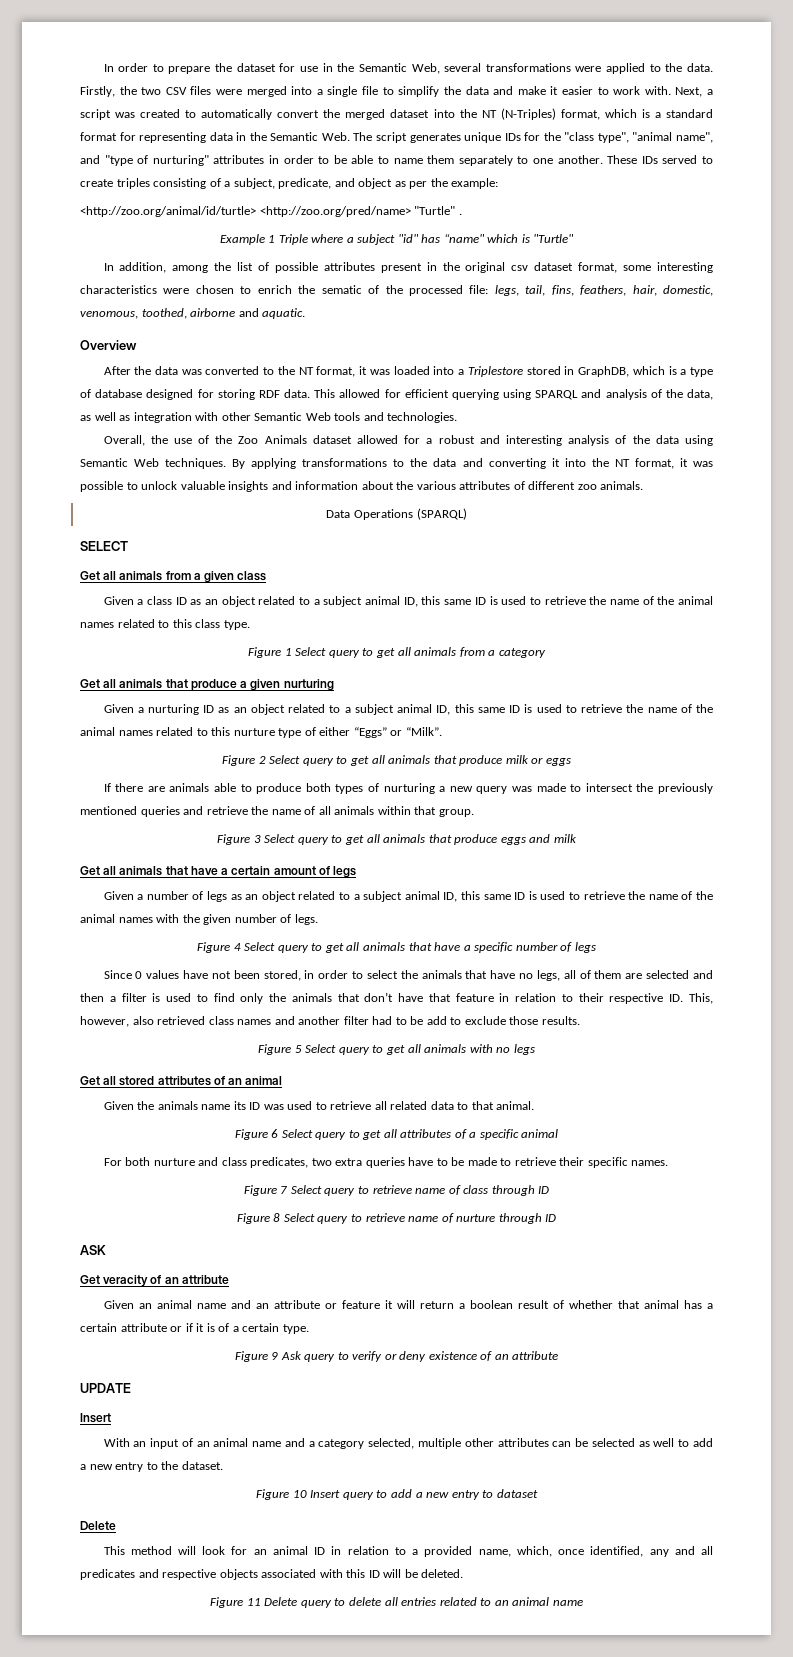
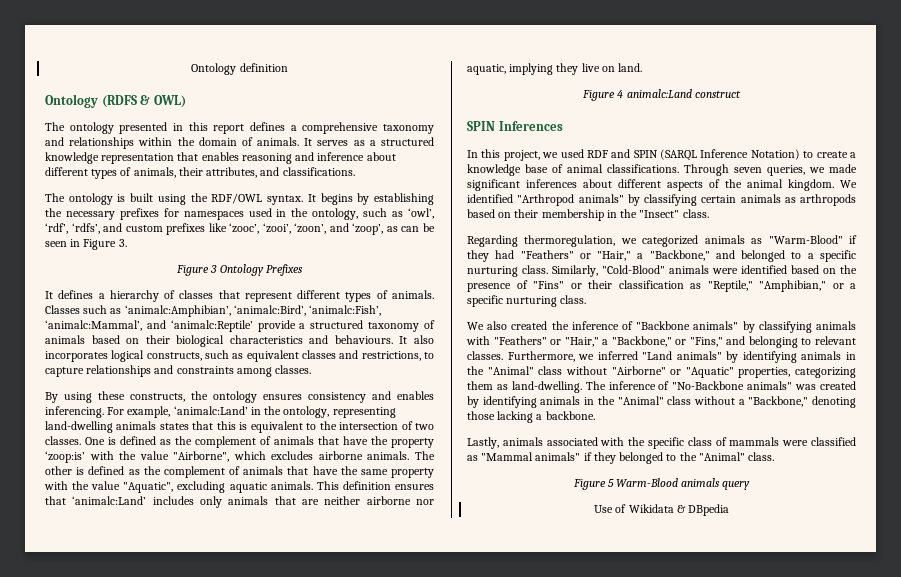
- In order to prepare the dataset for use in the Semantic Web, several transformations were applied to the data. Firstly, the two CSV files were merged into a single file to simplify the data and make it easier to work with. Next, a script was created to automatically convert the merged dataset into the NT (N-Triples) format, which is a standard format for representing data in the Semantic Web. The script generates unique IDs for the "class type", "animal name", and "type of nurturing" attributes in order to be able to name them separately to one another. These IDs served to create triples consisting of a subject, predicate, and object as per the example:
- <http://zoo.org/animal/id/turtle> <http://zoo.org/pred/name> "Turtle" .
- Example 1 Triple where a subject "id" has “name" which is "Turtle"
- In addition, among the list of possible attributes present in the original csv dataset format, some interesting characteristics were chosen to enrich the sematic of the processed file: legs, tail, fins, feathers, hair, domestic, venomous, toothed, airborne and aquatic.
- Overview
- After the data was converted to the NT format, it was loaded into a Triplestore stored in GraphDB, which is a type of database designed for storing RDF data. This allowed for efficient querying using SPARQL and analysis of the data, as well as integration with other Semantic Web tools and technologies.
- Overall, the use of the Zoo Animals dataset allowed for a robust and interesting analysis of the data using Semantic Web techniques. By applying transformations to the data and converting it into the NT format, it was possible to unlock valuable insights and information about the various attributes of different zoo animals.
- Data Operations (SPARQL)
- SELECT
- Get all animals from a given class
- Given a class ID as an object related to a subject animal ID, this same ID is used to retrieve the name of the animal names related to this class type.
- Figure 1 Select query to get all animals from a category
- Get all animals that produce a given nurturing
- Given a nurturing ID as an object related to a subject animal ID, this same ID is used to retrieve the name of the animal names related to this nurture type of either “Eggs” or “Milk”.
- Figure 2 Select query to get all animals that produce milk or eggs
- If there are animals able to produce both types of nurturing a new query was made to intersect the previously mentioned queries and retrieve the name of all animals within that group.
- Figure 3 Select query to get all animals that produce eggs and milk
- Get all animals that have a certain amount of legs
- Given a number of legs as an object related to a subject animal ID, this same ID is used to retrieve the name of the animal names with the given number of legs.
- Figure 4 Select query to get all animals that have a specific number of legs
- Since 0 values have not been stored, in order to select the animals that have no legs, all of them are selected and then a filter is used to find only the animals that don’t have that feature in relation to their respective ID. This, however, also retrieved class names and another filter had to be add to exclude those results.
+ Ontology definition
+ Ontology (RDFS & OWL)
+ The ontology presented in this report defines a comprehensive taxonomy and relationships within the domain of animals. It serves as a structured knowledge representation that enables reasoning and inference about different types of animals, their attributes, and classifications.
+ The ontology is built using the RDF/OWL syntax. It begins by establishing the necessary prefixes for namespaces used in the ontology, such as ‘owl’, ‘rdf’, ‘rdfs’, and custom prefixes like ‘zooc’, ‘zooi’, ‘zoon’, and ‘zoop’, as can be seen in Figure 3.
+ Figure 3 Ontology Prefixes
+ It defines a hierarchy of classes that represent different types of animals. Classes such as ‘animalc:Amphibian’, ‘animalc:Bird’, ‘animalc:Fish’, ‘animalc:Mammal’, and ‘animalc:Reptile’ provide a structured taxonomy of animals based on their biological characteristics and behaviours. It also incorporates logical constructs, such as equivalent classes and restrictions, to capture relationships and constraints among classes.
+ By using these constructs, the ontology ensures consistency and enables inferencing. For example, ‘animalc:Land’ in the ontology, representing land-dwelling animals states that this is equivalent to the intersection of two classes. One is defined as the complement of animals that have the property ‘zoop:is’ with the value "Airborne", which excludes airborne animals. The other is defined as the complement of animals that have the same property with the value "Aquatic", excluding aquatic animals. This definition ensures that ‘animalc:Land’ includes only animals that are neither airborne nor aquatic, implying they live on land.
+ Figure 4 animalc:Land construct
+ SPIN Inferences
+ In this project, we used RDF and SPIN (SARQL Inference Notation) to create a knowledge base of animal classifications. Through seven queries, we made significant inferences about different aspects of the animal kingdom. We identified "Arthropod animals" by classifying certain animals as arthropods based on their membership in the "Insect" class.
+ Regarding thermoregulation, we categorized animals as "Warm-Blood" if they had "Feathers" or "Hair," a "Backbone," and belonged to a specific nurturing class. Similarly, "Cold-Blood" animals were identified based on the presence of "Fins" or their classification as "Reptile," "Amphibian," or a specific nurturing class.
+ We also created the inference of "Backbone animals" by classifying animals with "Feathers" or "Hair," a "Backbone," or "Fins," and belonging to relevant classes. Furthermore, we inferred "Land animals" by identifying animals in the "Animal" class without "Airborne" or "Aquatic" properties, categorizing them as land-dwelling. The inference of "No-Backbone animals" was created by identifying animals in the "Animal" class without a "Backbone," denoting those lacking a backbone.
+ Lastly, animals associated with the specific class of mammals were classified as "Mammal animals" if they belonged to the "Animal" class.
- Figure 5 Select query to get all animals with no legs
- Get all stored attributes of an animal
- Given the animals name its ID was used to retrieve all related data to that animal.
- Figure 6 Select query to get all attributes of a specific animal
- For both nurture and class predicates, two extra queries have to be made to retrieve their specific names.
- Figure 7 Select query to retrieve name of class through ID
- Figure 8 Select query to retrieve name of nurture through ID
- ASK
- Get veracity of an attribute
- Given an animal name and an attribute or feature it will return a boolean result of whether that animal has a certain attribute or if it is of a certain type.
- Figure 9 Ask query to verify or deny existence of an attribute
- UPDATE
- Insert
- With an input of an animal name and a category selected, multiple other attributes can be selected as well to add a new entry to the dataset.
- Figure 10 Insert query to add a new entry to dataset
- Delete
- This method will look for an animal ID in relation to a provided name, which, once identified, any and all predicates and respective objects associated with this ID will be deleted.
- Figure 11 Delete query to delete all entries related to an animal name
+ Figure 5 Warm-Blood animals query
+ Use of Wikidata & DBpedia

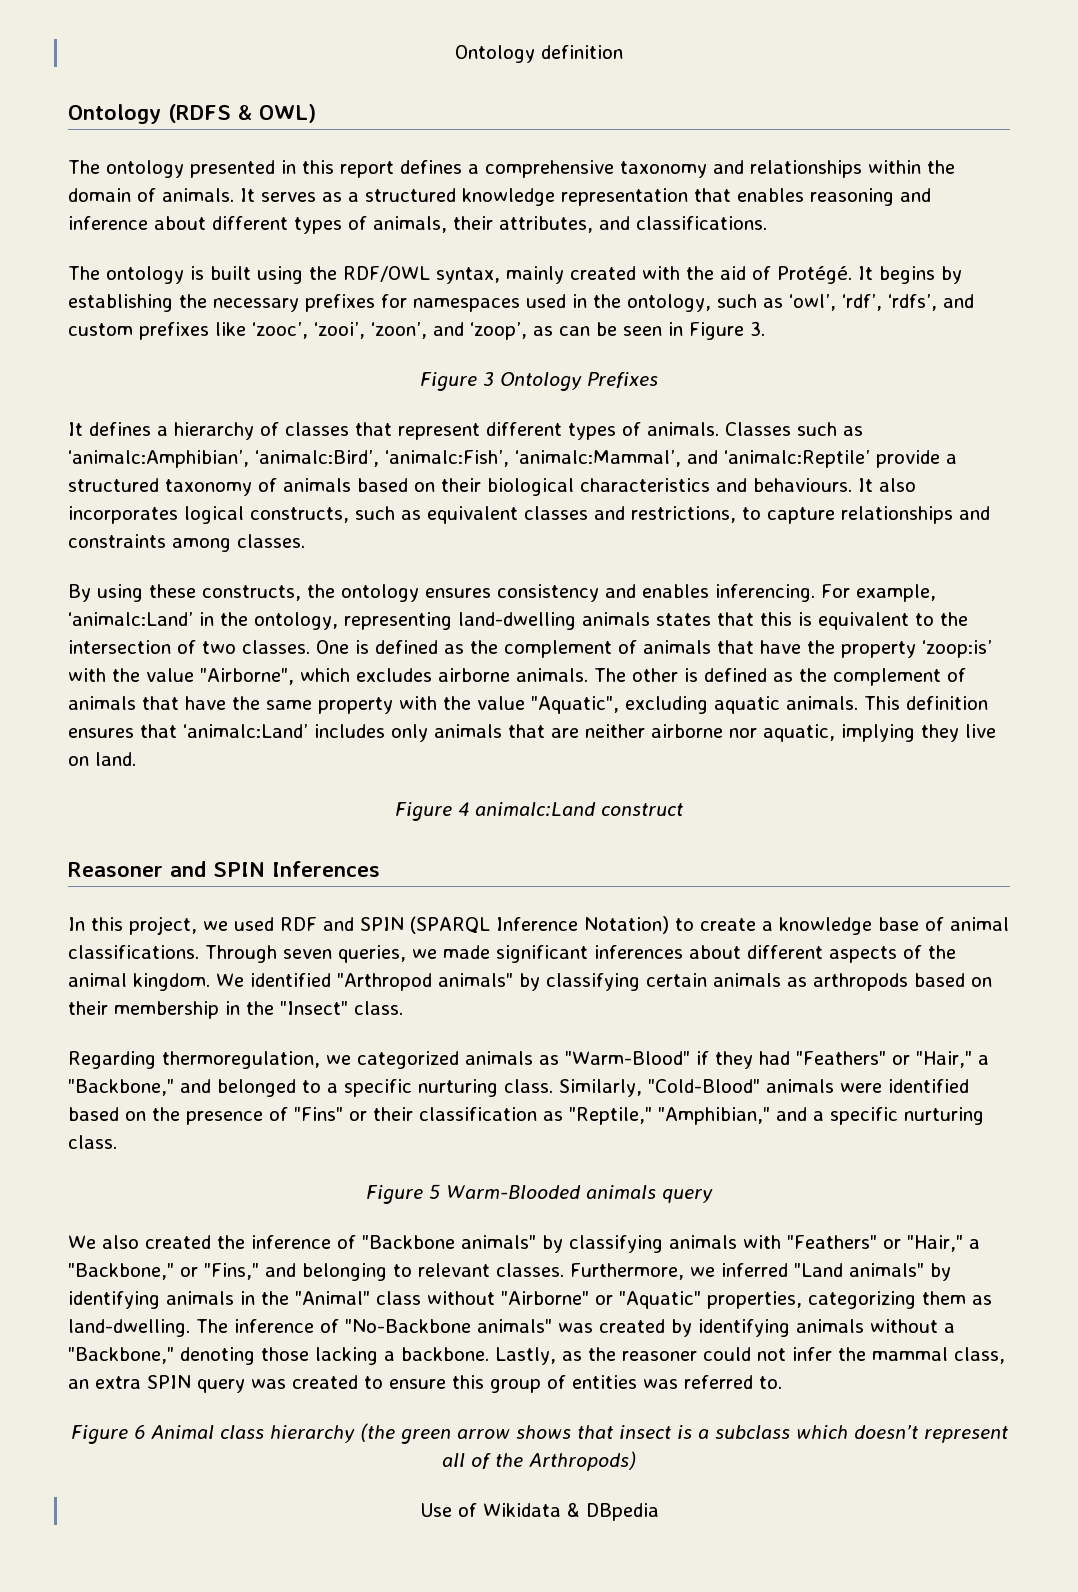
- The ontology is built using the RDF/OWL syntax.
+ The ontology is built using the RDF/OWL syntax, mainly created with the aid of Protégé.
- SPIN Inferences
+ Reasoner and SPIN Inferences
- In this project, we used RDF and SPIN (SARQL Inference Notation) to create a knowledge base of animal classifications.
+ In this project, we used RDF and SPIN (SPARQL Inference Notation) to create a knowledge base of animal classifications.
- Similarly, "Cold-Blood" animals were identified based on the presence of "Fins" or their classification as "Reptile," "Amphibian," or a specific nurturing class.
+ Similarly, "Cold-Blood" animals were identified based on the presence of "Fins" or their classification as "Reptile," "Amphibian," and a specific nurturing class.
+ Figure 5 Warm-Blooded animals query
- The inference of "No-Backbone animals" was created by identifying animals in the "Animal" class without a "Backbone," denoting those lacking a backbone.
- Lastly, animals associated with the specific class of mammals were classified as "Mammal animals" if they belonged to the "Animal" class.
- Figure 5 Warm-Blood animals query
+ The inference of "No-Backbone animals" was created by identifying animals without a "Backbone," denoting those lacking a backbone. Lastly, as the reasoner could not infer the mammal class, an extra SPIN query was created to ensure this group of entities was referred to.
+ Figure 6 Animal class hierarchy (the green arrow shows that insect is a subclass which doesn’t represent all of the Arthropods)

